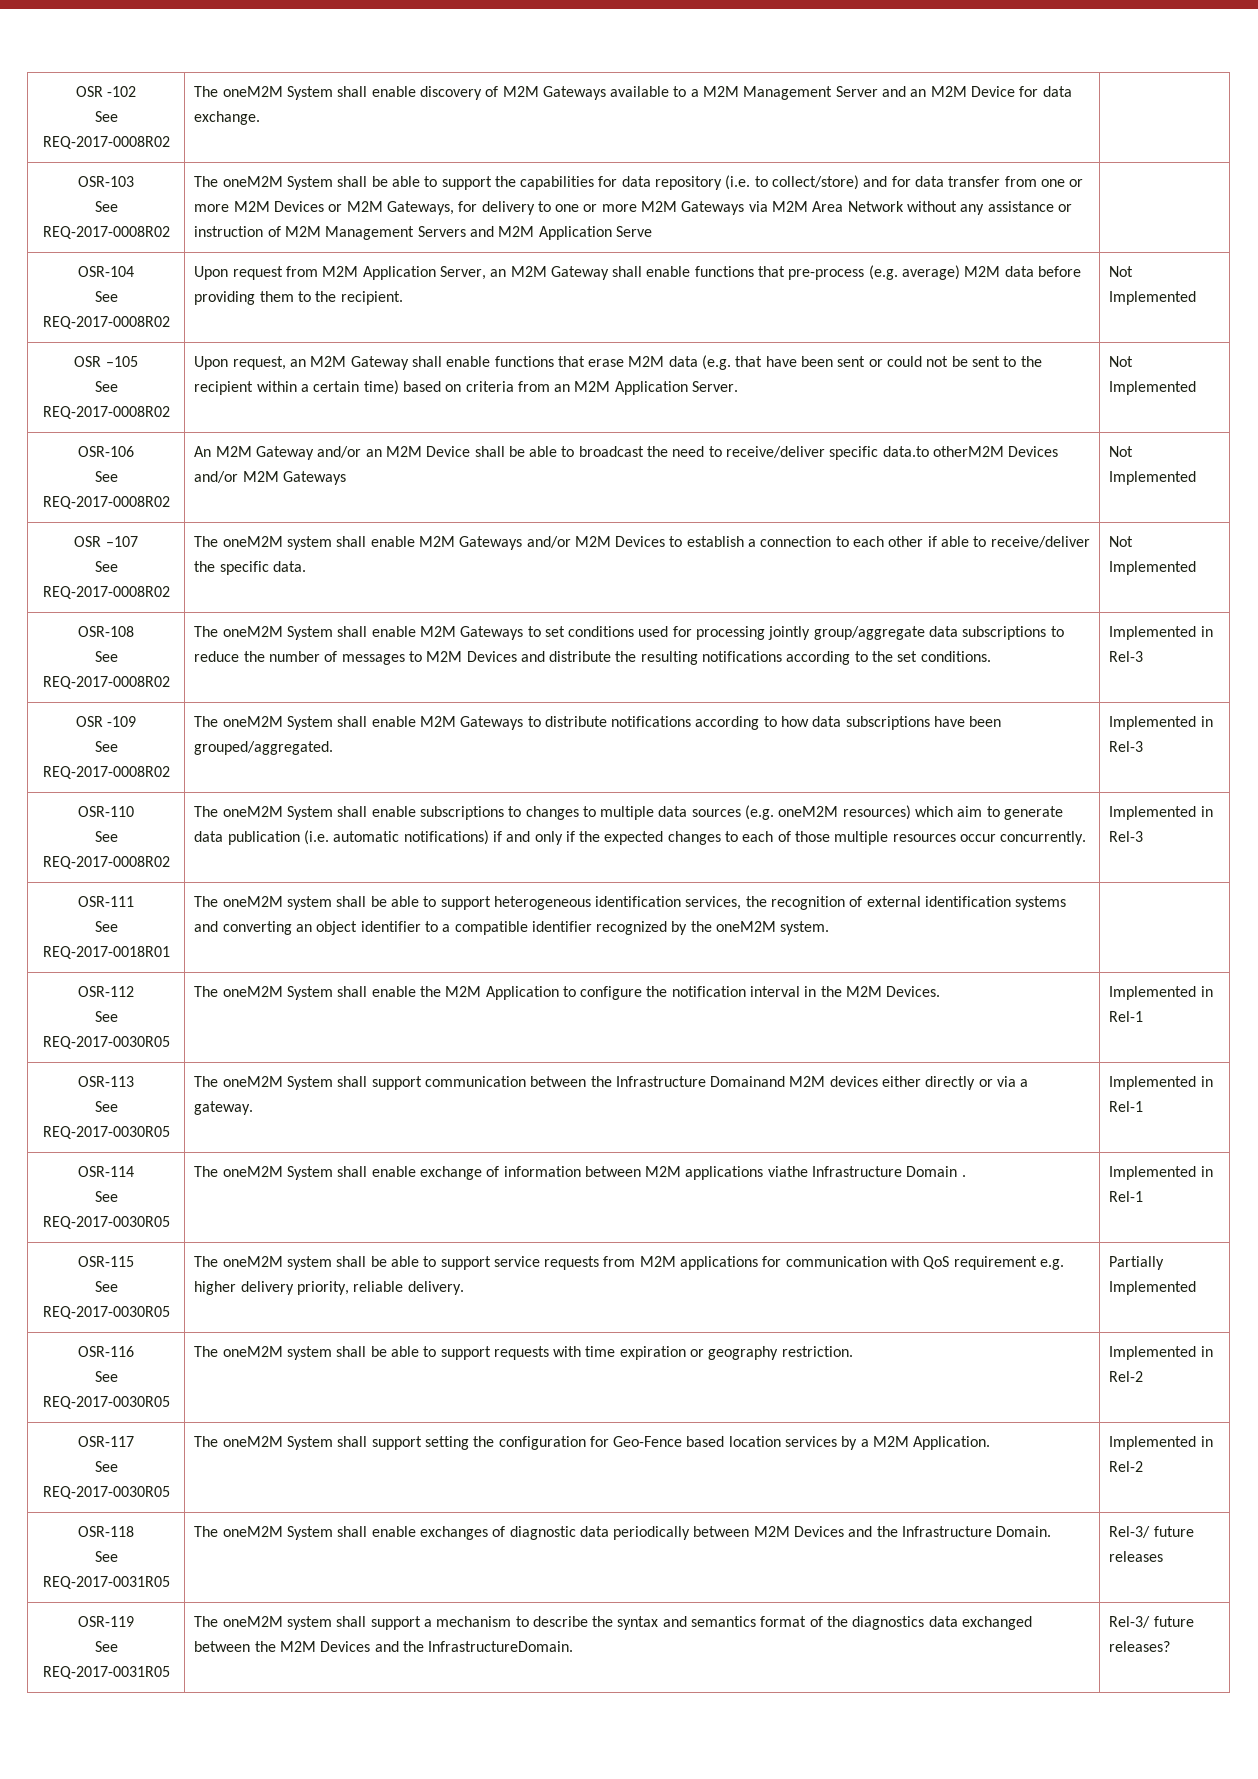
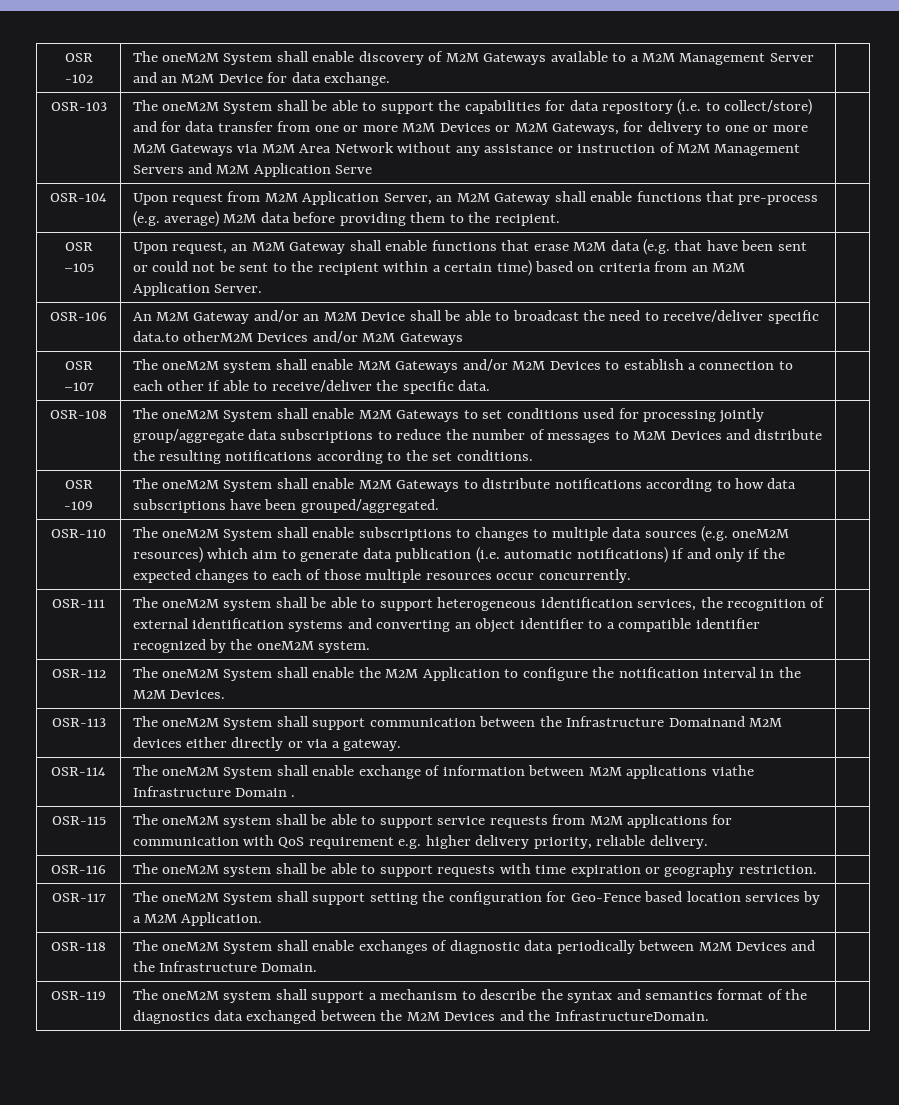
- OSR -102
- See REQ-2017-0008R02 | The oneM2M System shall enable discovery of M2M Gateways available to a M2M Management Server and an M2M Device for data exchange. |
+ OSR -102 | The oneM2M System shall enable discovery of M2M Gateways available to a M2M Management Server and an M2M Device for data exchange. |
  OSR-103
- See REQ-2017-0008R02
- OSR-104
- See REQ-2017-0008R02 | Upon request from M2M Application Server, an M2M Gateway shall enable functions that pre-process (e.g. average) M2M data before providing them to the recipient. | Not Implemented
+ OSR-104 | Upon request from M2M Application Server, an M2M Gateway shall enable functions that pre-process (e.g. average) M2M data before providing them to the recipient. |
  OSR –105
- See REQ-2017-0008R02
- Upon request, an M2M Gateway shall enable functions that erase M2M data (e.g. that have been sent or could not be sent to the recipient within a certain time) based on criteria from an M2M Application Server. | Not Implemented
+ Upon request, an M2M Gateway shall enable functions that erase M2M data (e.g. that have been sent or could not be sent to the recipient within a certain time) based on criteria from an M2M Application Server.
- OSR-106
- See REQ-2017-0008R02 | An M2M Gateway and/or an M2M Device shall be able to broadcast the need to receive/deliver specific data.to otherM2M Devices and/or M2M Gateways | Not Implemented
+ OSR-106 | An M2M Gateway and/or an M2M Device shall be able to broadcast the need to receive/deliver specific data.to otherM2M Devices and/or M2M Gateways |
- OSR –107
- See REQ-2017-0008R02 | The oneM2M system shall enable M2M Gateways and/or M2M Devices to establish a connection to each other if able to receive/deliver the specific data. | Not Implemented
+ OSR –107 | The oneM2M system shall enable M2M Gateways and/or M2M Devices to establish a connection to each other if able to receive/deliver the specific data. |
  OSR-108
- See REQ-2017-0008R02
- The oneM2M System shall enable M2M Gateways to set conditions used for processing jointly group/aggregate data subscriptions to reduce the number of messages to M2M Devices and distribute the resulting notifications according to the set conditions. | Implemented in Rel-3
+ The oneM2M System shall enable M2M Gateways to set conditions used for processing jointly group/aggregate data subscriptions to reduce the number of messages to M2M Devices and distribute the resulting notifications according to the set conditions.
- OSR -109
- See REQ-2017-0008R02 | The oneM2M System shall enable M2M Gateways to distribute notifications according to how data subscriptions have been grouped/aggregated. | Implemented in Rel-3
+ OSR -109 | The oneM2M System shall enable M2M Gateways to distribute notifications according to how data subscriptions have been grouped/aggregated. |
  OSR-110
- See REQ-2017-0008R02
- The oneM2M System shall enable subscriptions to changes to multiple data sources (e.g. oneM2M resources) which aim to generate data publication (i.e. automatic notifications) if and only if the expected changes to each of those multiple resources occur concurrently. | Implemented in Rel-3
+ The oneM2M System shall enable subscriptions to changes to multiple data sources (e.g. oneM2M resources) which aim to generate data publication (i.e. automatic notifications) if and only if the expected changes to each of those multiple resources occur concurrently.
- OSR-111
- See REQ-2017-0018R01 | The oneM2M system shall be able to support heterogeneous identification services, the recognition of external identification systems and converting an object identifier to a compatible identifier recognized by the oneM2M system. |
+ OSR-111 | The oneM2M system shall be able to support heterogeneous identification services, the recognition of external identification systems and converting an object identifier to a compatible identifier recognized by the oneM2M system. |
- OSR-112
- See REQ-2017-0030R05 | The oneM2M System shall enable the M2M Application to configure the notification interval in the M2M Devices. | Implemented in Rel-1
+ OSR-112 | The oneM2M System shall enable the M2M Application to configure the notification interval in the M2M Devices. |
- OSR-113
- See REQ-2017-0030R05 | The oneM2M System shall support communication between the Infrastructure Domainand M2M devices either directly or via a gateway. | Implemented in Rel-1
+ OSR-113 | The oneM2M System shall support communication between the Infrastructure Domainand M2M devices either directly or via a gateway. |
- OSR-114
- See REQ-2017-0030R05 | The oneM2M System shall enable exchange of information between M2M applications viathe Infrastructure Domain . | Implemented in Rel-1
+ OSR-114 | The oneM2M System shall enable exchange of information between M2M applications viathe Infrastructure Domain . |
- OSR-115
- See REQ-2017-0030R05 | The oneM2M system shall be able to support service requests from M2M applications for communication with QoS requirement e.g. higher delivery priority, reliable delivery. | Partially Implemented
+ OSR-115 | The oneM2M system shall be able to support service requests from M2M applications for communication with QoS requirement e.g. higher delivery priority, reliable delivery. |
- OSR-116
- See REQ-2017-0030R05 | The oneM2M system shall be able to support requests with time expiration or geography restriction. | Implemented in Rel-2
+ OSR-116 | The oneM2M system shall be able to support requests with time expiration or geography restriction. |
- OSR-117
- See REQ-2017-0030R05 | The oneM2M System shall support setting the configuration for Geo-Fence based location services by a M2M Application. | Implemented in Rel-2
+ OSR-117 | The oneM2M System shall support setting the configuration for Geo-Fence based location services by a M2M Application. |
- OSR-118
- See REQ-2017-0031R05 | The oneM2M System shall enable exchanges of diagnostic data periodically between M2M Devices and the Infrastructure Domain. | Rel-3/ future releases
+ OSR-118 | The oneM2M System shall enable exchanges of diagnostic data periodically between M2M Devices and the Infrastructure Domain. |
- OSR-119
- See REQ-2017-0031R05 | The oneM2M system shall support a mechanism to describe the syntax and semantics format of the diagnostics data exchanged between the M2M Devices and the InfrastructureDomain. | Rel-3/ future releases?
+ OSR-119 | The oneM2M system shall support a mechanism to describe the syntax and semantics format of the diagnostics data exchanged between the M2M Devices and the InfrastructureDomain. |

